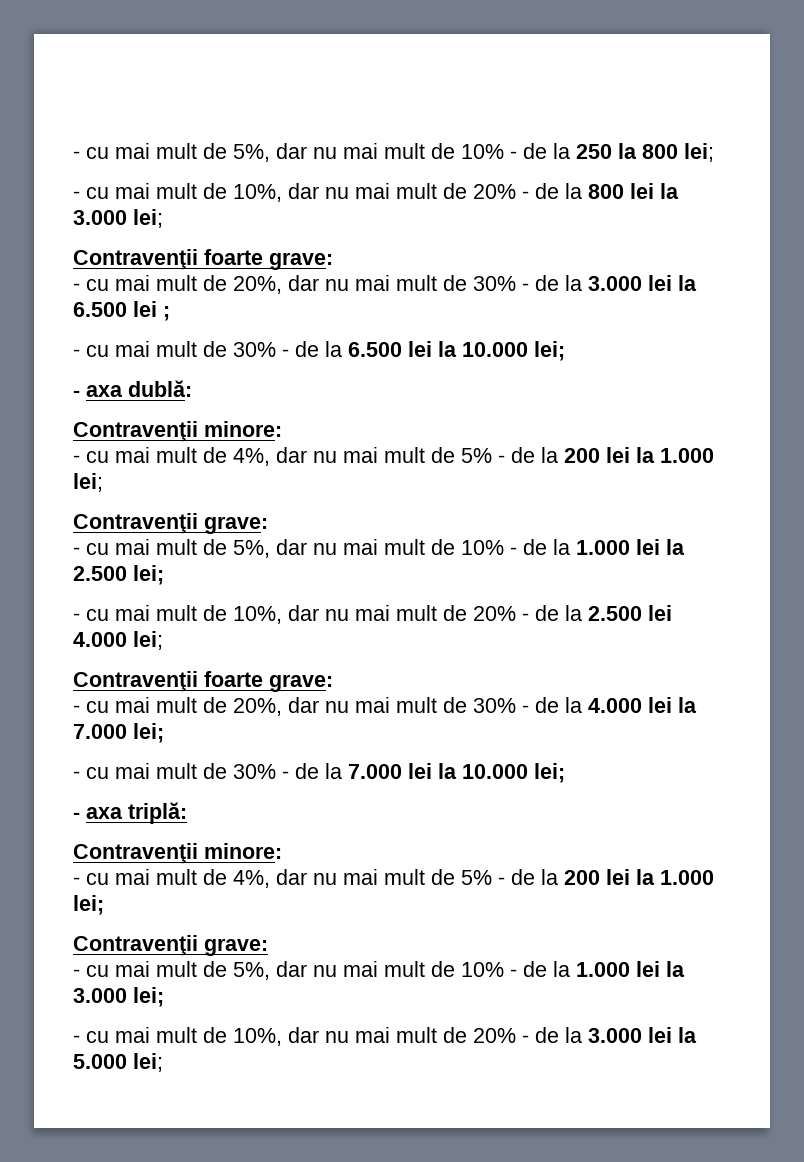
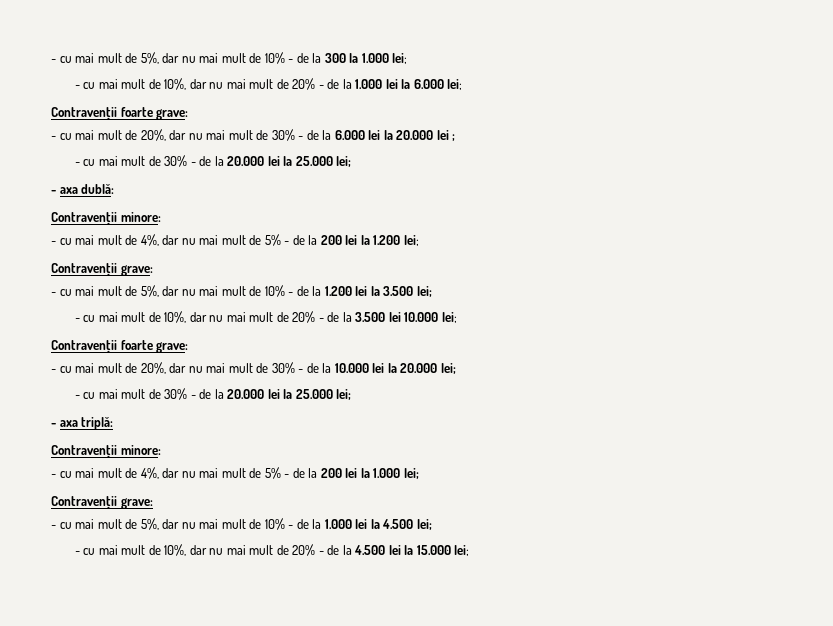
- - cu mai mult de 5%, dar nu mai mult de 10% - de la 250 la 800 lei;
+ - cu mai mult de 5%, dar nu mai mult de 10% - de la 300 la 1.000 lei;
- - cu mai mult de 10%, dar nu mai mult de 20% - de la 800 lei la 3.000 lei;
+ - cu mai mult de 10%, dar nu mai mult de 20% - de la 1.000 lei la 6.000 lei;
- - cu mai mult de 20%, dar nu mai mult de 30% - de la 3.000 lei la 6.500 lei ;
- - cu mai mult de 30% - de la 6.500 lei la 10.000 lei;
+ - cu mai mult de 20%, dar nu mai mult de 30% - de la 6.000 lei la 20.000 lei ;
+ - cu mai mult de 30% - de la 20.000 lei la 25.000 lei;
  - axa dublă:
  Contravenţii minore:
- - cu mai mult de 4%, dar nu mai mult de 5% - de la 200 lei la 1.000 lei;
+ - cu mai mult de 4%, dar nu mai mult de 5% - de la 200 lei la 1.200 lei;
- - cu mai mult de 5%, dar nu mai mult de 10% - de la 1.000 lei la 2.500 lei;
+ - cu mai mult de 5%, dar nu mai mult de 10% - de la 1.200 lei la 3.500 lei;
- - cu mai mult de 10%, dar nu mai mult de 20% - de la 2.500 lei 4.000 lei;
+ - cu mai mult de 10%, dar nu mai mult de 20% - de la 3.500 lei 10.000 lei;
- - cu mai mult de 20%, dar nu mai mult de 30% - de la 4.000 lei la 7.000 lei;
- - cu mai mult de 30% - de la 7.000 lei la 10.000 lei;
+ - cu mai mult de 20%, dar nu mai mult de 30% - de la 10.000 lei la 20.000 lei;
+ - cu mai mult de 30% - de la 20.000 lei la 25.000 lei;
- - cu mai mult de 5%, dar nu mai mult de 10% - de la 1.000 lei la 3.000 lei;
+ - cu mai mult de 5%, dar nu mai mult de 10% - de la 1.000 lei la 4.500 lei;
- - cu mai mult de 10%, dar nu mai mult de 20% - de la 3.000 lei la 5.000 lei;
+ - cu mai mult de 10%, dar nu mai mult de 20% - de la 4.500 lei la 15.000 lei;

